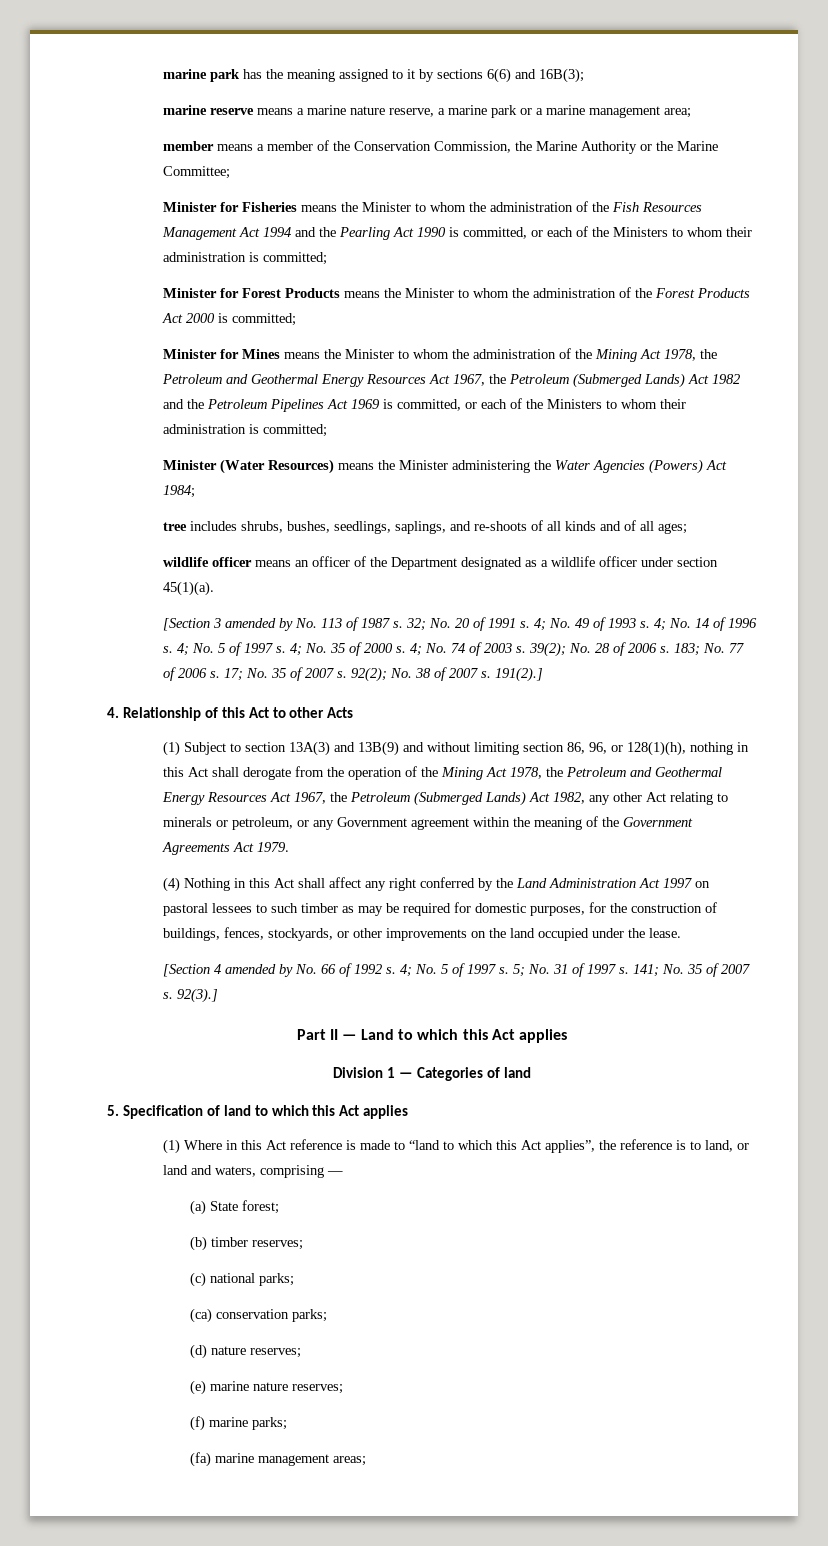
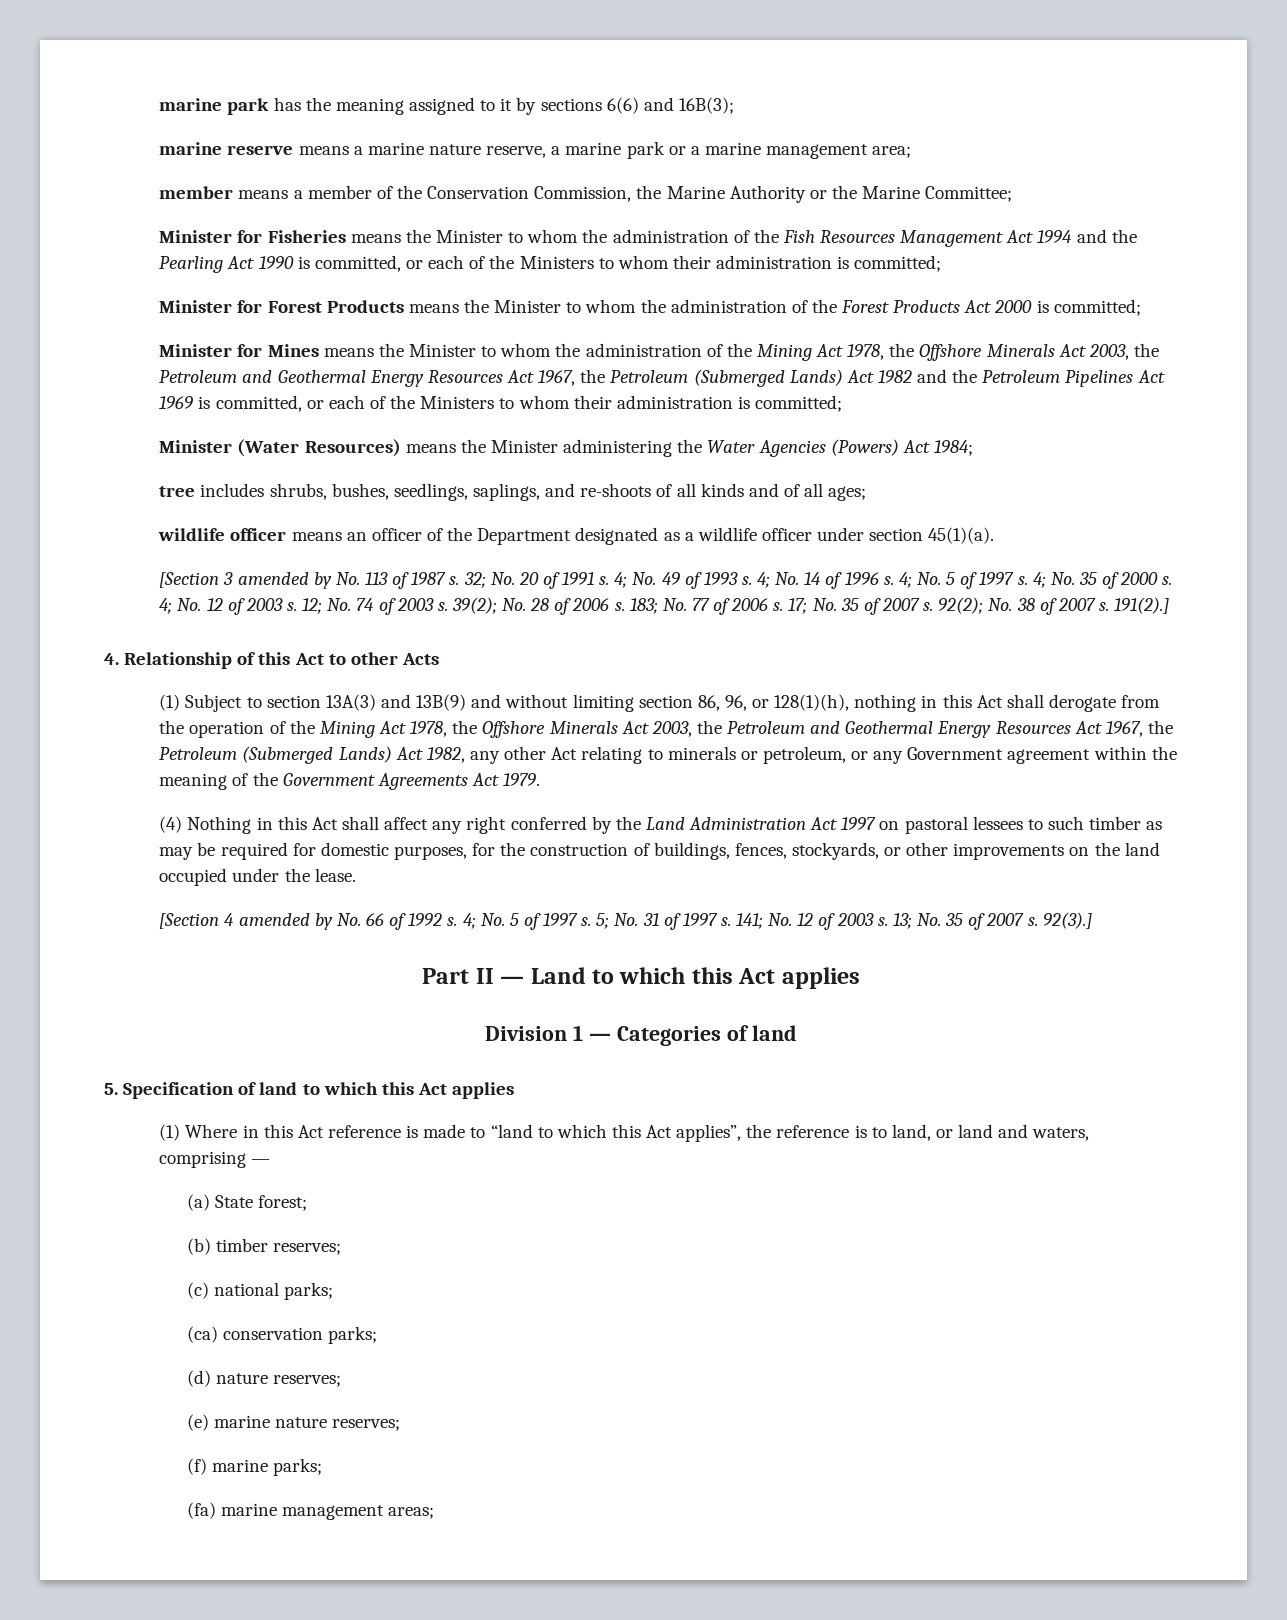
- Minister for Mines means the Minister to whom the administration of the Mining Act 1978, the Petroleum and Geothermal Energy Resources Act 1967, the Petroleum (Submerged Lands) Act 1982 and the Petroleum Pipelines Act 1969 is committed, or each of the Ministers to whom their administration is committed;
+ Minister for Mines means the Minister to whom the administration of the Mining Act 1978, the Offshore Minerals Act 2003, the Petroleum and Geothermal Energy Resources Act 1967, the Petroleum (Submerged Lands) Act 1982 and the Petroleum Pipelines Act 1969 is committed, or each of the Ministers to whom their administration is committed;
- 4; No. 74 of 2003 s.
+ 4; No. 12 of 2003 s. 12; No. 74 of 2003 s.
- (1) Subject to section 13A(3) and 13B(9) and without limiting section 86, 96, or 128(1)(h), nothing in this Act shall derogate from the operation of the Mining Act 1978, the Petroleum and Geothermal Energy Resources Act 1967, the Petroleum (Submerged Lands) Act 1982, any other Act relating to minerals or petroleum, or any Government agreement within the meaning of the Government Agreements Act 1979.
+ (1) Subject to section 13A(3) and 13B(9) and without limiting section 86, 96, or 128(1)(h), nothing in this Act shall derogate from the operation of the Mining Act 1978, the Offshore Minerals Act 2003, the Petroleum and Geothermal Energy Resources Act 1967, the Petroleum (Submerged Lands) Act 1982, any other Act relating to minerals or petroleum, or any Government agreement within the meaning of the Government Agreements Act 1979.
- 141; No. 35 of 2007 s.
+ 141; No. 12 of 2003 s. 13; No. 35 of 2007 s.

